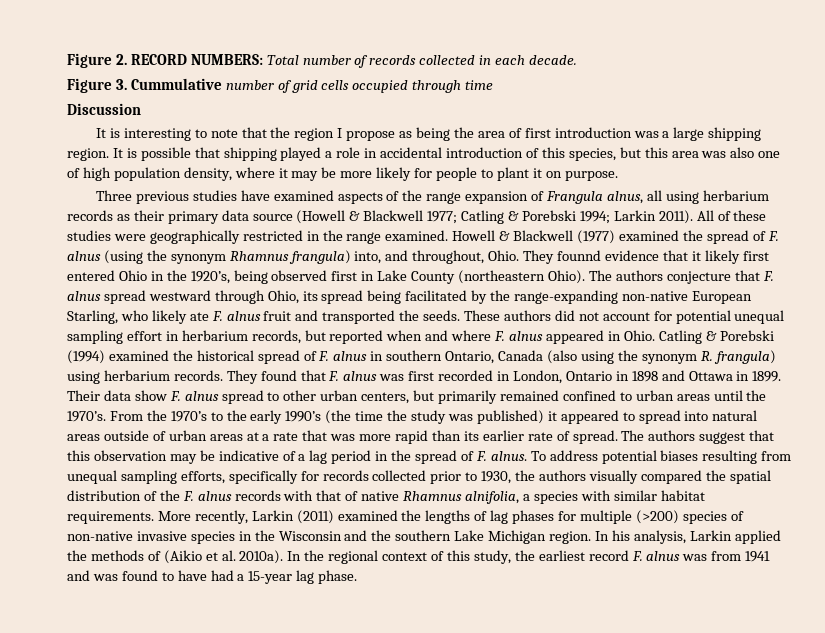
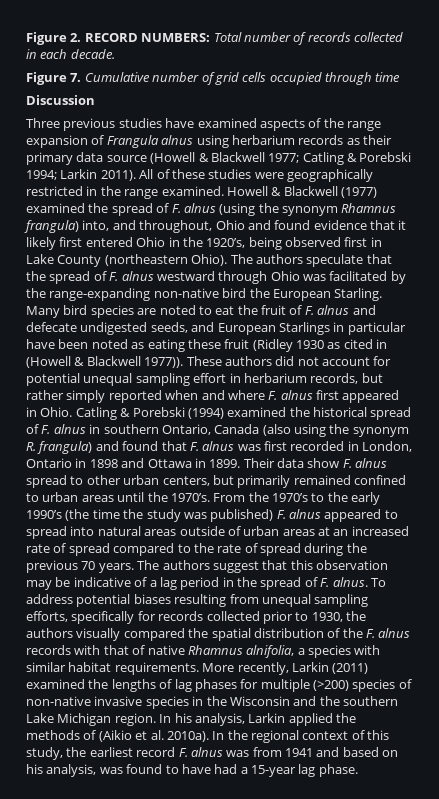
- Figure 3. Cummulative number of grid cells occupied through time
+ Figure 7. Cumulative number of grid cells occupied through time
- It is interesting to note that the region I propose as being the area of first introduction was a large shipping region. It is possible that shipping played a role in accidental introduction of this species, but this area was also one of high population density, where it may be more likely for people to plant it on purpose.
- Three previous studies have examined aspects of the range expansion of Frangula alnus, all using herbarium records as their primary data source (Howell & Blackwell 1977; Catling & Porebski 1994; Larkin 2011).
+ Three previous studies have examined aspects of the range expansion of Frangula alnus using herbarium records as their primary data source (Howell & Blackwell 1977; Catling & Porebski 1994; Larkin 2011).
- Howell & Blackwell (1977) examined the spread of F. alnus (using the synonym Rhamnus frangula) into, and throughout, Ohio. They founnd evidence that it likely first entered Ohio in the 1920’s, being observed first in Lake County (northeastern Ohio).
+ Howell & Blackwell (1977) examined the spread of F. alnus (using the synonym Rhamnus frangula) into, and throughout, Ohio and found evidence that it likely first entered Ohio in the 1920’s, being observed first in Lake County (northeastern Ohio).
- The authors conjecture that F. alnus spread westward through Ohio, its spread being facilitated by the range-expanding non-native European Starling, who likely ate F. alnus fruit and transported the seeds.
+ The authors speculate that the spread of F. alnus westward through Ohio was facilitated by the range-expanding non-native bird the European Starling. Many bird species are noted to eat the fruit of F. alnus and defecate undigested seeds, and European Starlings in particular have been noted as eating these fruit (Ridley 1930 as cited in (Howell & Blackwell 1977)).
- These authors did not account for potential unequal sampling effort in herbarium records, but reported when and where F. alnus appeared in Ohio.
+ These authors did not account for potential unequal sampling effort in herbarium records, but rather simply reported when and where F. alnus first appeared in Ohio.
- Catling & Porebski (1994) examined the historical spread of F. alnus in southern Ontario, Canada (also using the synonym R. frangula) using herbarium records. They found that F. alnus was first recorded in London, Ontario in 1898 and Ottawa in 1899.
+ Catling & Porebski (1994) examined the historical spread of F. alnus in southern Ontario, Canada (also using the synonym R. frangula) and found that F. alnus was first recorded in London, Ontario in 1898 and Ottawa in 1899.
- From the 1970’s to the early 1990’s (the time the study was published) it appeared to spread into natural areas outside of urban areas at a rate that was more rapid than its earlier rate of spread.
+ From the 1970’s to the early 1990’s (the time the study was published) F. alnus appeared to spread into natural areas outside of urban areas at an increased rate of spread compared to the rate of spread during the previous 70 years.
- In the regional context of this study, the earliest record F. alnus was from 1941 and was found to have had a 15-year lag phase.
+ In the regional context of this study, the earliest record F. alnus was from 1941 and based on his analysis, was found to have had a 15-year lag phase.

